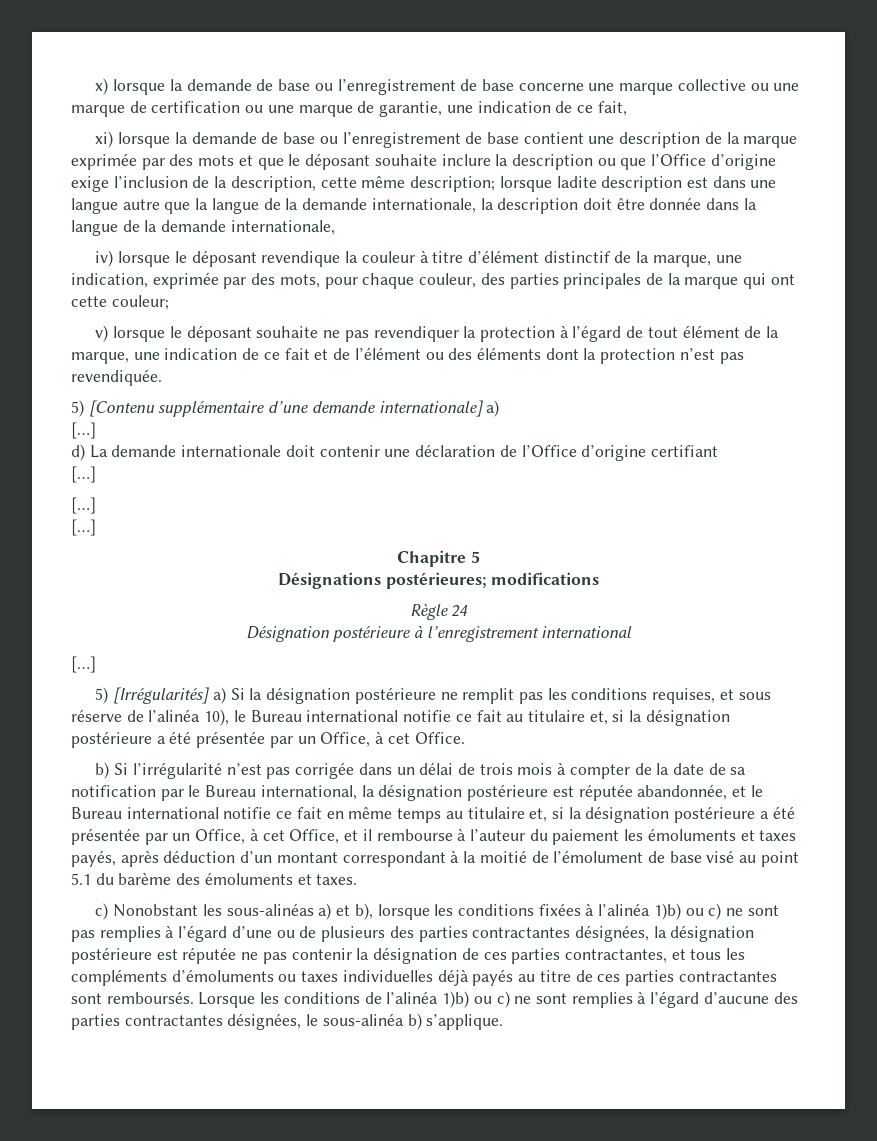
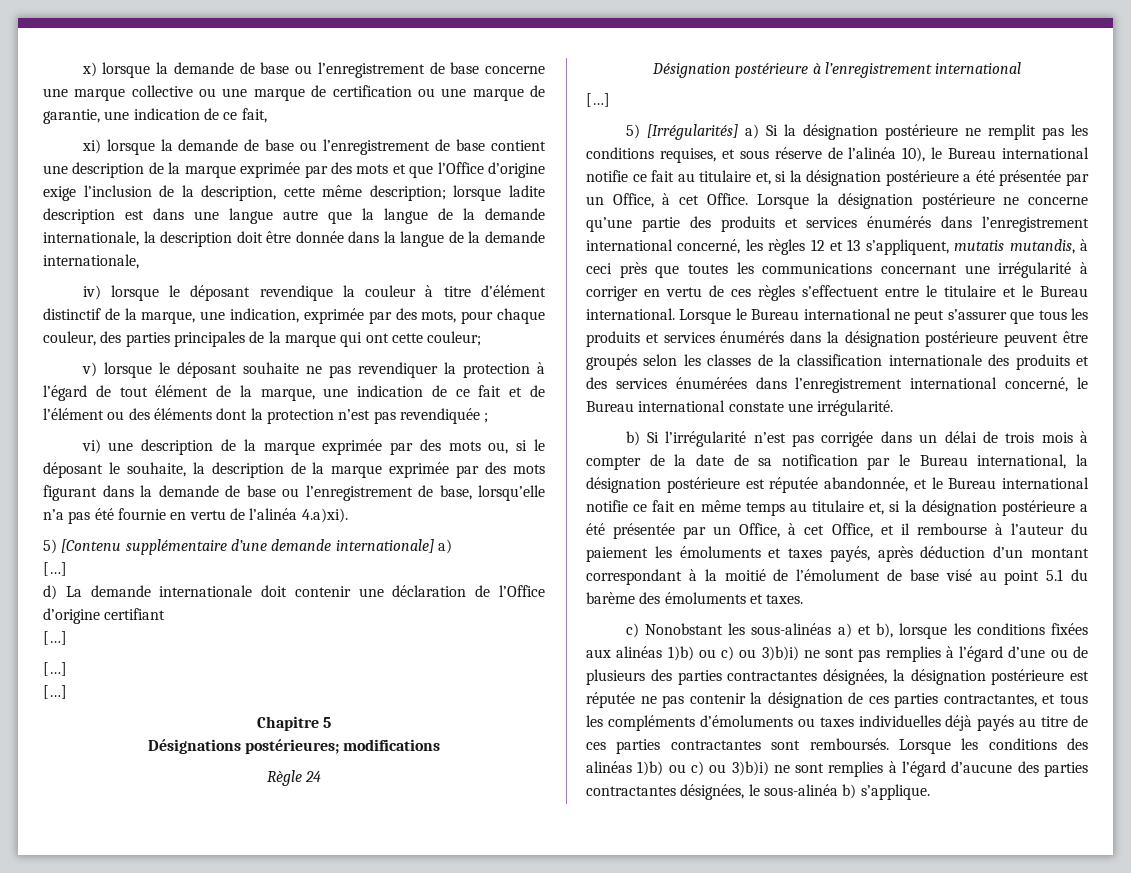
- xi) lorsque la demande de base ou l’enregistrement de base contient une description de la marque exprimée par des mots et que le déposant souhaite inclure la description ou que l’Office d’origine exige l’inclusion de la description, cette même description; lorsque ladite description est dans une langue autre que la langue de la demande internationale, la description doit être donnée dans la langue de la demande internationale,
+ xi) lorsque la demande de base ou l’enregistrement de base contient une description de la marque exprimée par des mots et que l’Office d’origine exige l’inclusion de la description, cette même description; lorsque ladite description est dans une langue autre que la langue de la demande internationale, la description doit être donnée dans la langue de la demande internationale,
- v) lorsque le déposant souhaite ne pas revendiquer la protection à l’égard de tout élément de la marque, une indication de ce fait et de l’élément ou des éléments dont la protection n’est pas revendiquée.
+ v) lorsque le déposant souhaite ne pas revendiquer la protection à l’égard de tout élément de la marque, une indication de ce fait et de l’élément ou des éléments dont la protection n’est pas revendiquée ;
+ vi) une description de la marque exprimée par des mots ou, si le déposant le souhaite, la description de la marque exprimée par des mots figurant dans la demande de base ou l’enregistrement de base, lorsqu’elle n’a pas été fournie en vertu de l’alinéa 4.a)xi).
+ Lorsque la désignation postérieure ne concerne qu’une partie des produits et services énumérés dans l’enregistrement international concerné, les règles 12 et 13 s’appliquent, mutatis mutandis, à ceci près que toutes les communications concernant une irrégularité à corriger en vertu de ces règles s’effectuent entre le titulaire et le Bureau international. Lorsque le Bureau international ne peut s’assurer que tous les produits et services énumérés dans la désignation postérieure peuvent être groupés selon les classes de la classification internationale des produits et des services énumérées dans l’enregistrement international concerné, le Bureau international constate une irrégularité.
- c) Nonobstant les sous-alinéas a) et b), lorsque les conditions fixées à l’alinéa 1)b) ou c) ne sont pas remplies à l’égard d’une ou de plusieurs des parties contractantes désignées, la désignation postérieure est réputée ne pas contenir la désignation de ces parties contractantes, et tous les compléments d’émoluments ou taxes individuelles déjà payés au titre de ces parties contractantes sont remboursés.
+ c) Nonobstant les sous-alinéas a) et b), lorsque les conditions fixées aux alinéas 1)b) ou c) ou 3)b)i) ne sont pas remplies à l’égard d’une ou de plusieurs des parties contractantes désignées, la désignation postérieure est réputée ne pas contenir la désignation de ces parties contractantes, et tous les compléments d’émoluments ou taxes individuelles déjà payés au titre de ces parties contractantes sont remboursés.
- Lorsque les conditions de l’alinéa 1)b) ou c) ne sont remplies à l’égard d’aucune des parties contractantes désignées, le sous-alinéa b) s’applique.
+ Lorsque les conditions des alinéas 1)b) ou c) ou 3)b)i) ne sont remplies à l’égard d’aucune des parties contractantes désignées, le sous-alinéa b) s’applique.

